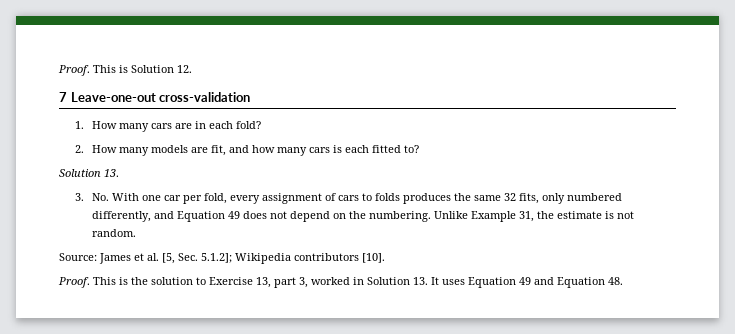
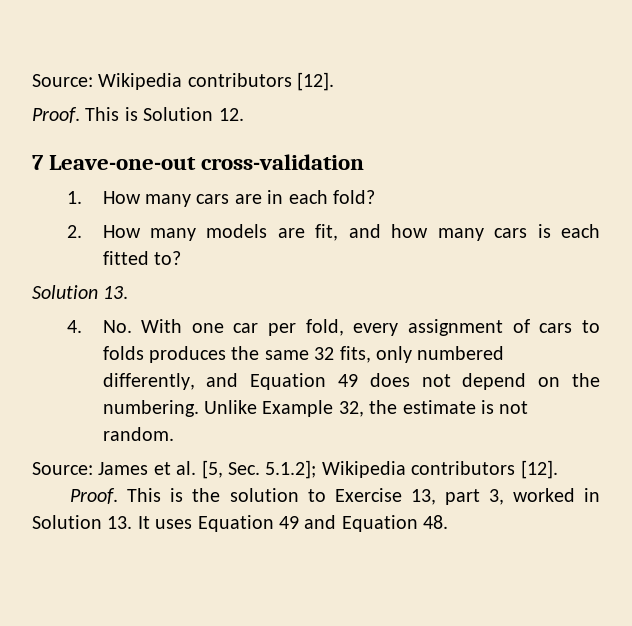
+ Source: Wikipedia contributors [12].
- 3. No. With one car per fold, every assignment of cars to folds produces the same 32 fits, only numbered differently, and Equation 49 does not depend on the numbering.
+ 4. No. With one car per fold, every assignment of cars to folds produces the same 32 fits, only numbered differently, and Equation 49 does not depend on the numbering.
- Unlike Example 31, the estimate is not random.
+ Unlike Example 32, the estimate is not random.
- Source: James et al. [5, Sec. 5.1.2]; Wikipedia contributors [10].
+ Source: James et al. [5, Sec. 5.1.2]; Wikipedia contributors [12].

